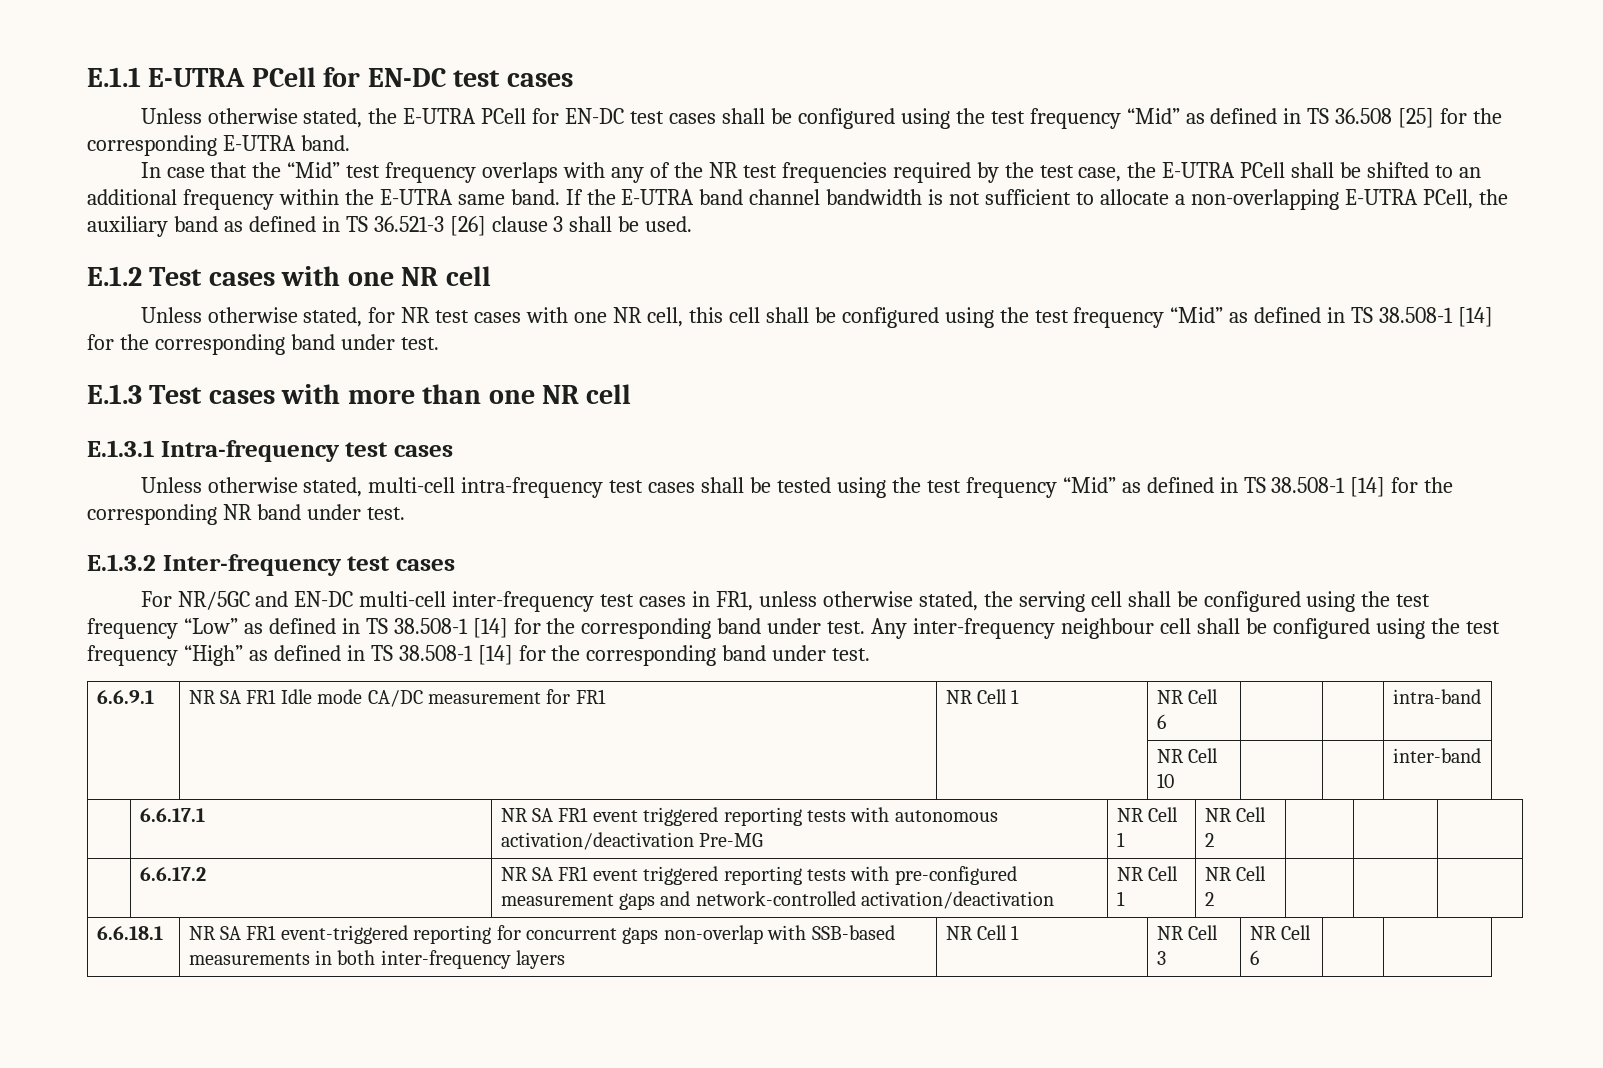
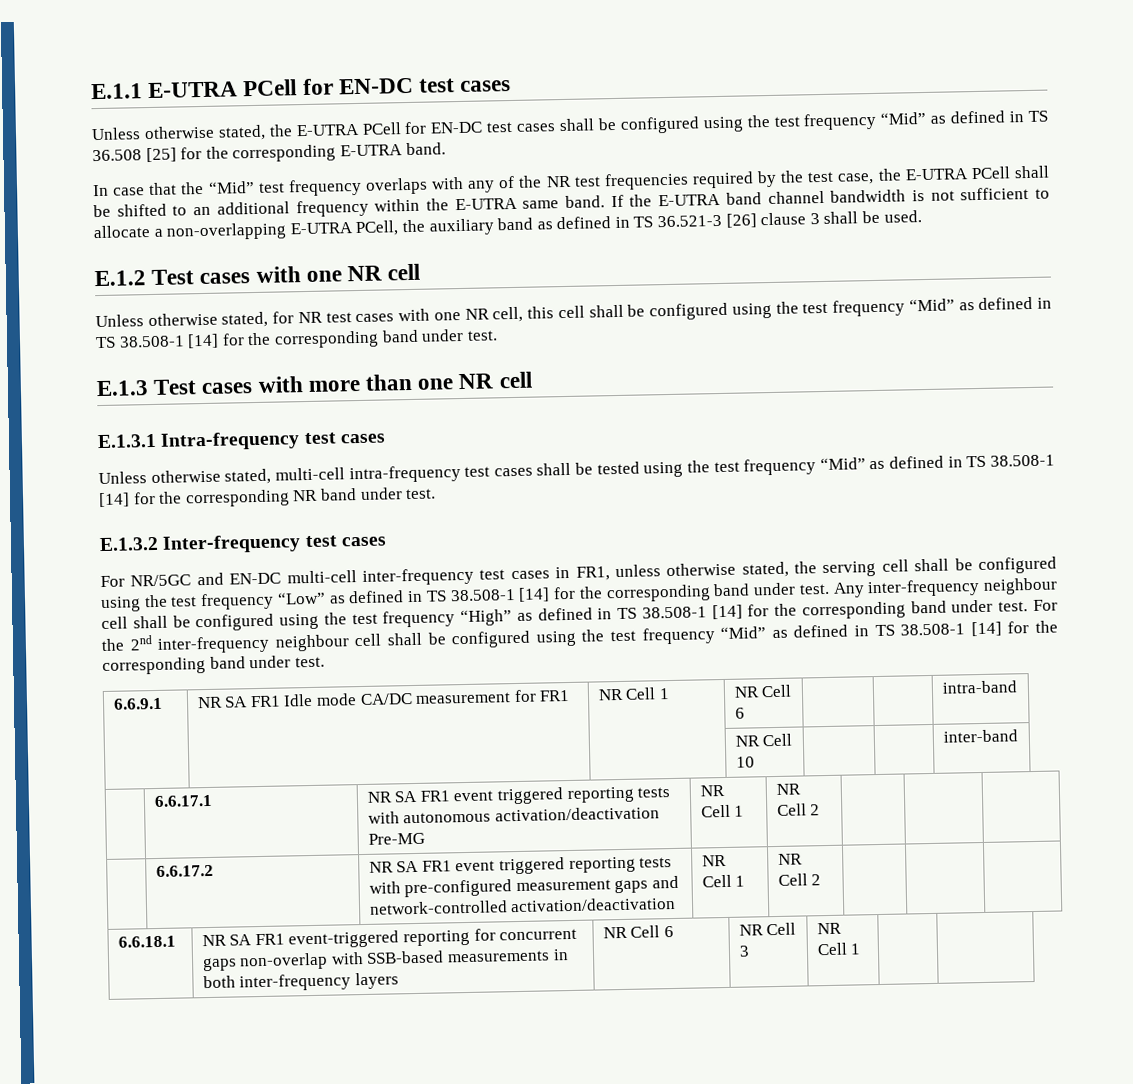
+ For the 2nd inter-frequency neighbour cell shall be configured using the test frequency “Mid” as defined in TS 38.508-1 [14] for the corresponding band under test.
- 6.6.18.1 | NR SA FR1 event-triggered reporting for concurrent gaps non-overlap with SSB-based measurements in both inter-frequency layers | NR Cell 1 | NR Cell 3 | NR Cell 6 | |
+ 6.6.18.1 | NR SA FR1 event-triggered reporting for concurrent gaps non-overlap with SSB-based measurements in both inter-frequency layers | NR Cell 6 | NR Cell 3 | NR Cell 1 | |

